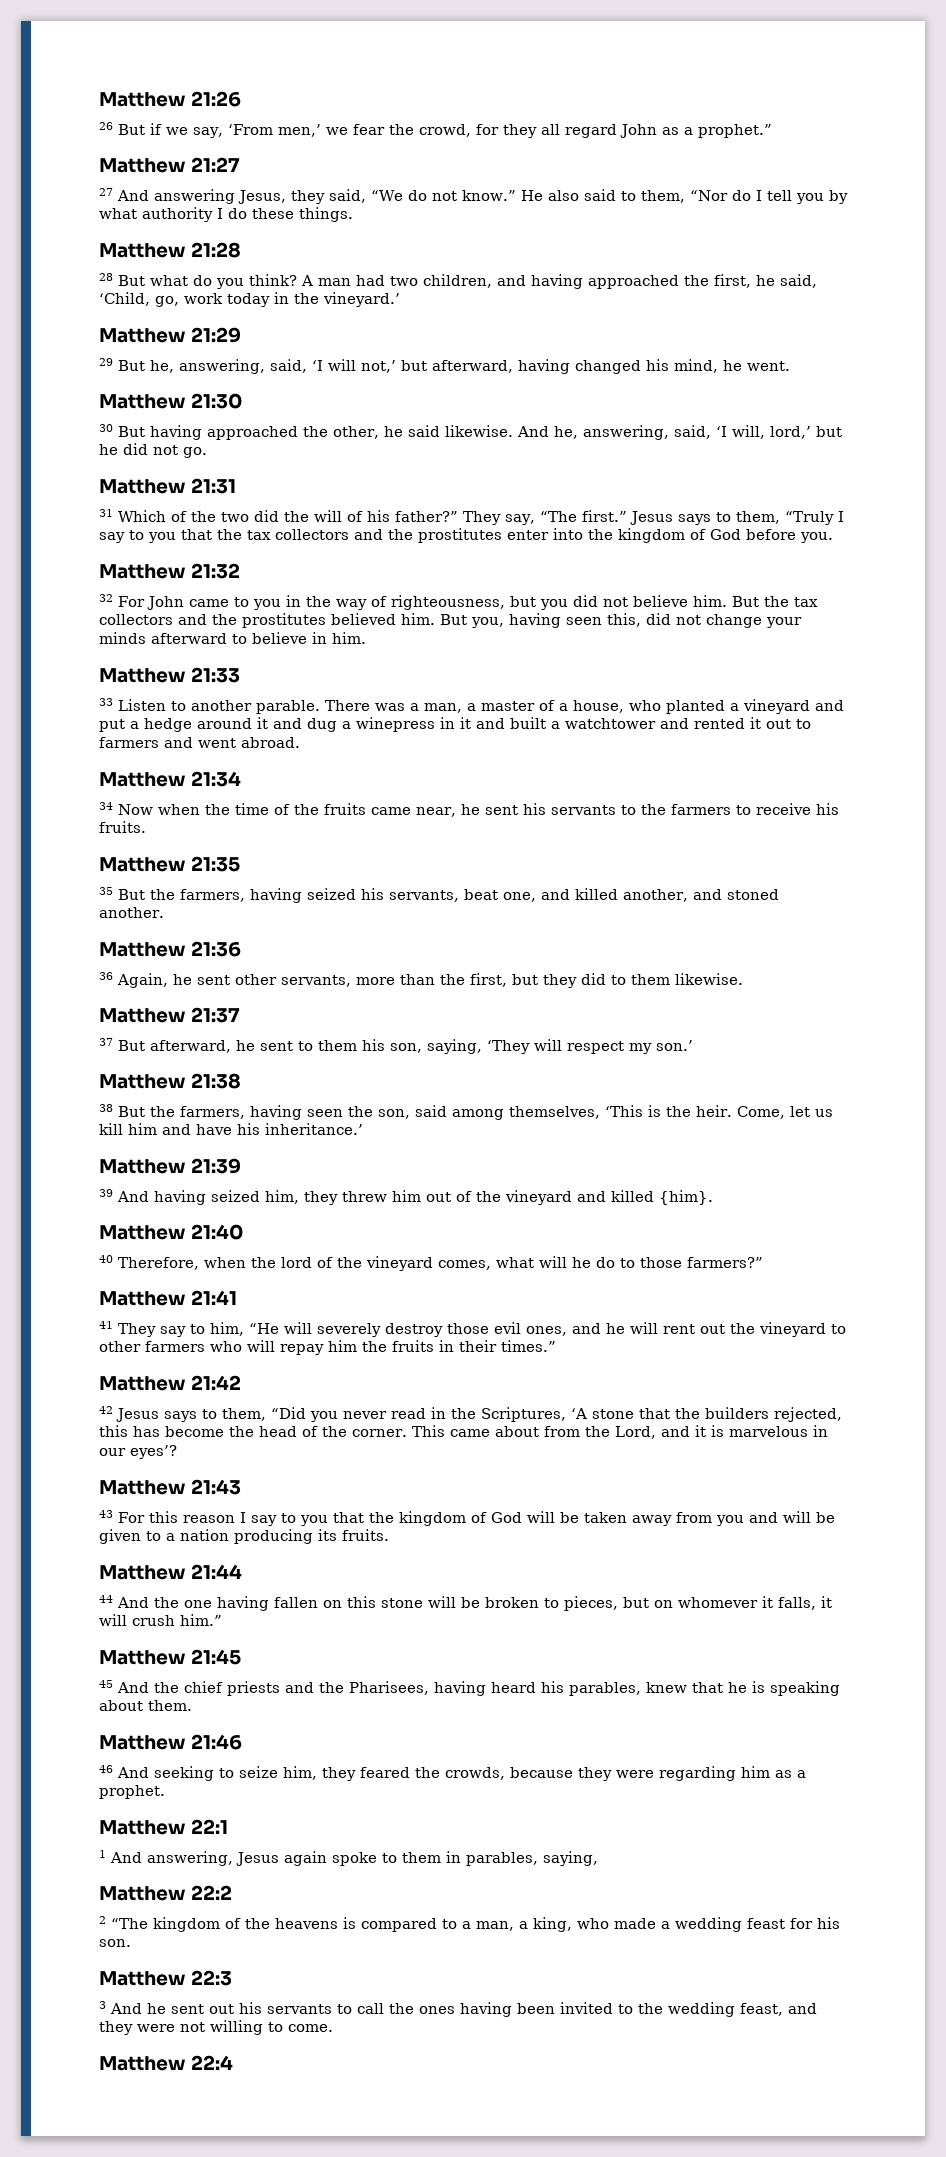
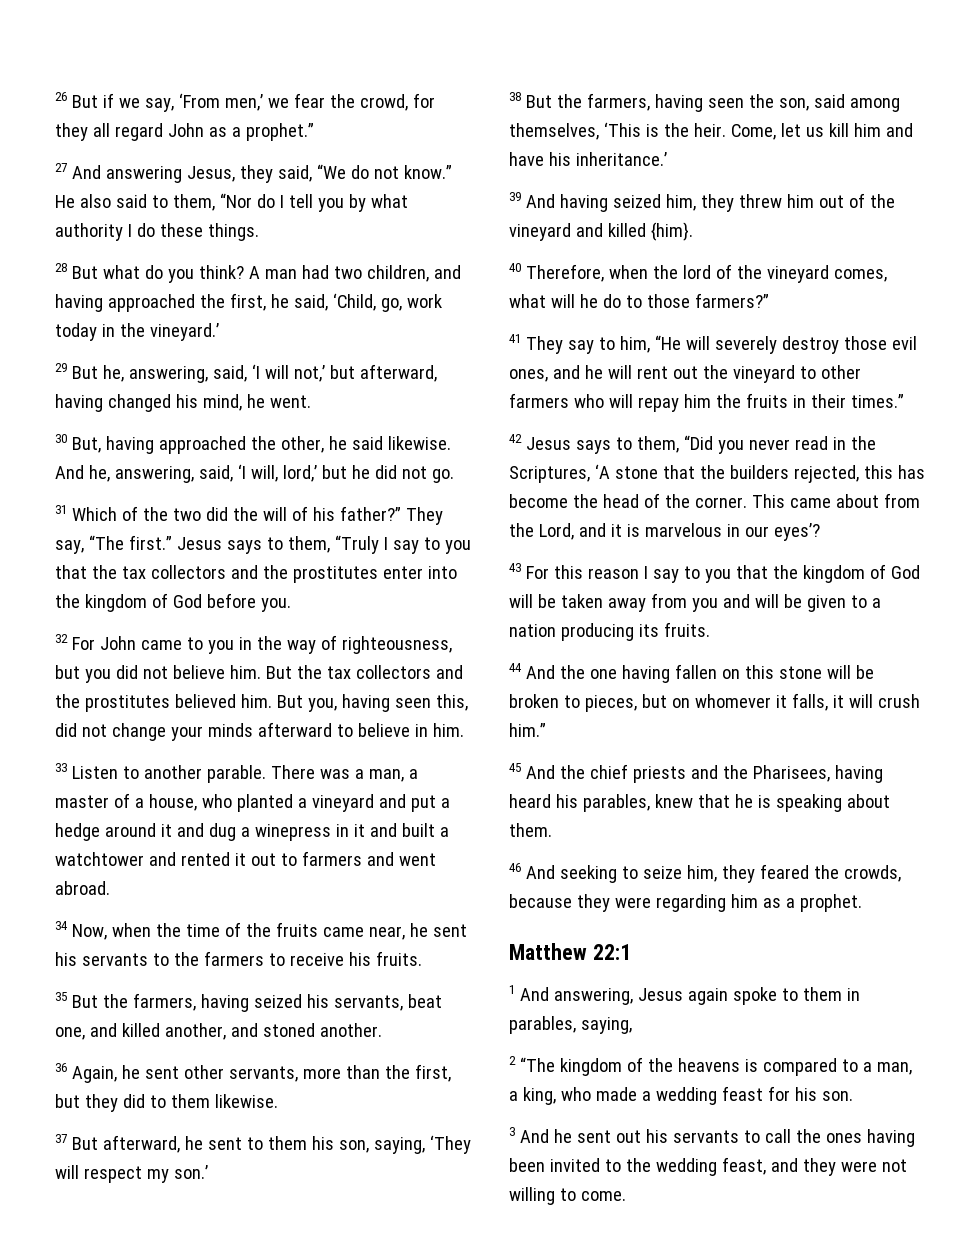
- Matthew 21:26
- Matthew 21:27
- Matthew 21:28
- Matthew 21:29
- Matthew 21:30
- 30 But having approached the other, he said likewise.
+ 30 But, having approached the other, he said likewise.
- Matthew 21:31
- Matthew 21:32
- Matthew 21:33
- Matthew 21:34
- 34 Now when the time of the fruits came near, he sent his servants to the farmers to receive his fruits.
+ 34 Now, when the time of the fruits came near, he sent his servants to the farmers to receive his fruits.
- Matthew 21:35
- Matthew 21:36
- Matthew 21:37
- Matthew 21:38
- Matthew 21:39
- Matthew 21:40
- Matthew 21:41
- Matthew 21:42
- Matthew 21:43
- Matthew 21:44
- Matthew 21:45
- Matthew 21:46
- Matthew 22:2
- Matthew 22:3
- Matthew 22:4

